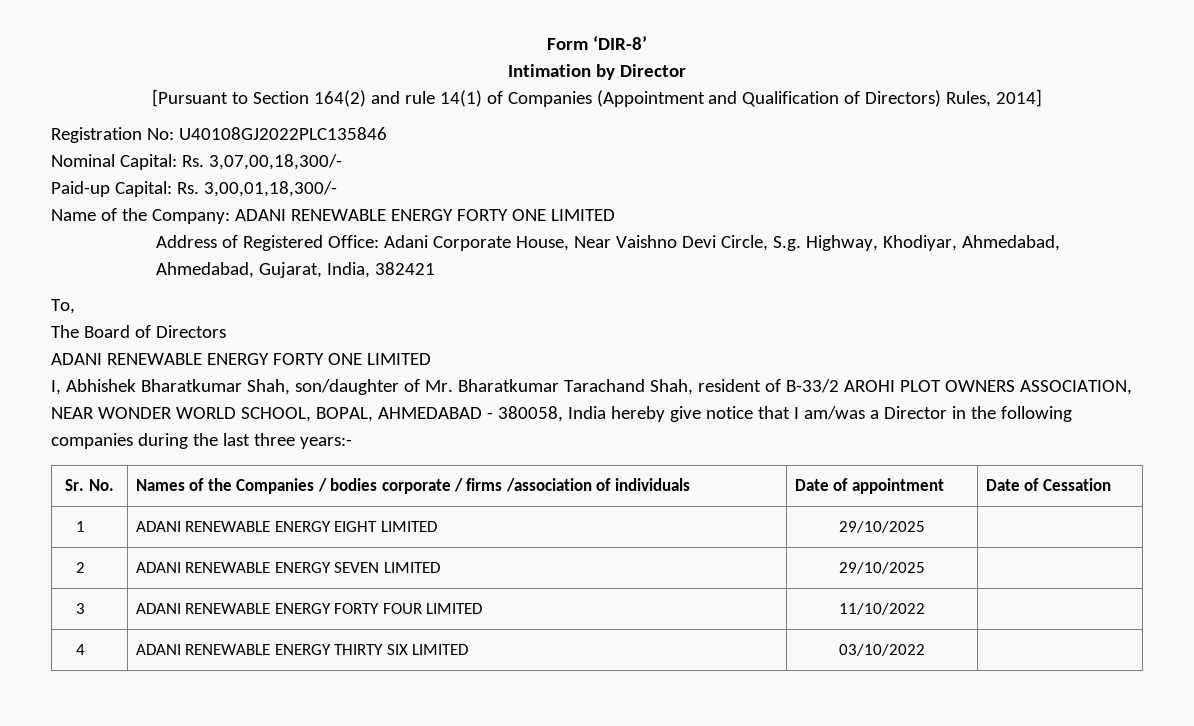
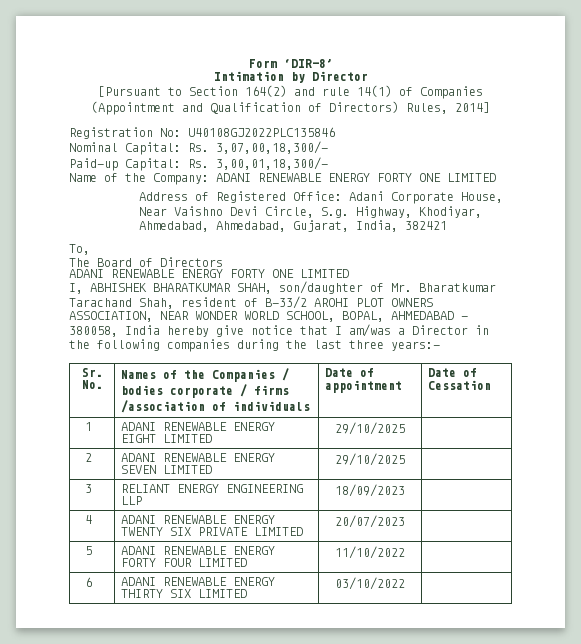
- I, Abhishek Bharatkumar Shah, son/daughter of Mr. Bharatkumar Tarachand Shah, resident of B-33/2 AROHI PLOT OWNERS ASSOCIATION, NEAR WONDER WORLD SCHOOL, BOPAL, AHMEDABAD - 380058, India hereby give notice that I am/was a Director in the following companies during the last three years:-
+ I, ABHISHEK BHARATKUMAR SHAH, son/daughter of Mr. Bharatkumar Tarachand Shah, resident of B-33/2 AROHI PLOT OWNERS ASSOCIATION, NEAR WONDER WORLD SCHOOL, BOPAL, AHMEDABAD - 380058, India hereby give notice that I am/was a Director in the following companies during the last three years:-
- 3 | ADANI RENEWABLE ENERGY FORTY FOUR LIMITED | 11/10/2022 |
+ 3 | RELIANT ENERGY ENGINEERING LLP | 18/09/2023 |
+ 4 | ADANI RENEWABLE ENERGY TWENTY SIX PRIVATE LIMITED | 20/07/2023 |
+ 5 | ADANI RENEWABLE ENERGY FORTY FOUR LIMITED | 11/10/2022 |
- 4 | ADANI RENEWABLE ENERGY THIRTY SIX LIMITED | 03/10/2022 |
+ 6 | ADANI RENEWABLE ENERGY THIRTY SIX LIMITED | 03/10/2022 |

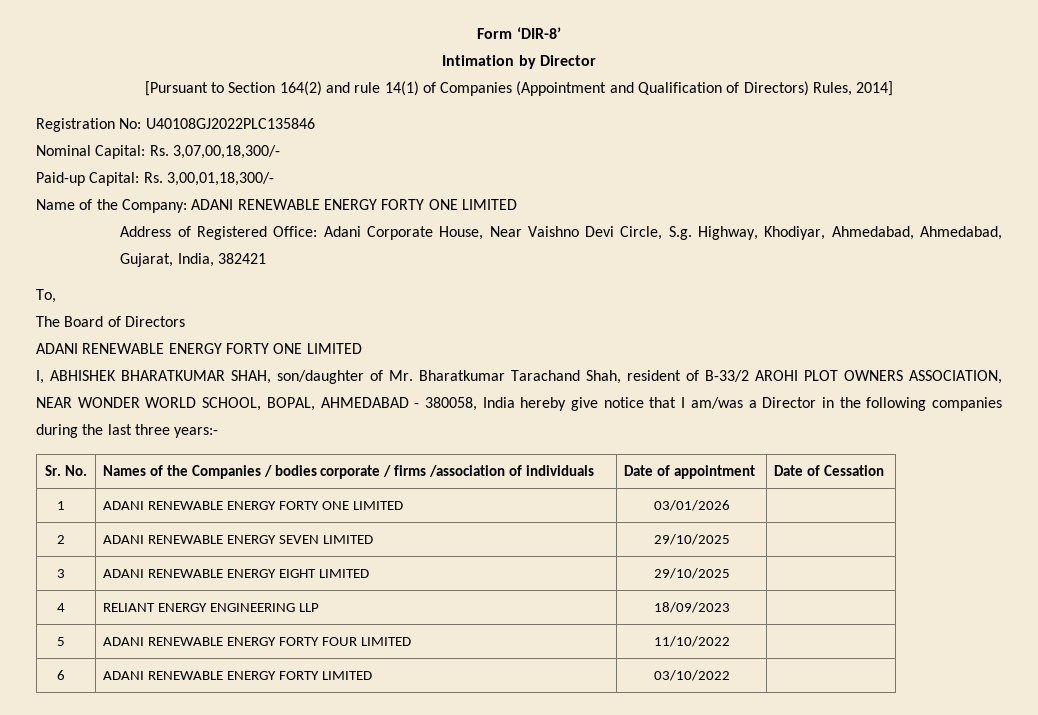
- 1 | ADANI RENEWABLE ENERGY EIGHT LIMITED | 29/10/2025 |
+ 1 | ADANI RENEWABLE ENERGY FORTY ONE LIMITED | 03/01/2026 |
- 3 | RELIANT ENERGY ENGINEERING LLP | 18/09/2023 |
+ 3 | ADANI RENEWABLE ENERGY EIGHT LIMITED | 29/10/2025 |
+ 4 | RELIANT ENERGY ENGINEERING LLP | 18/09/2023 |
- 4 | ADANI RENEWABLE ENERGY TWENTY SIX PRIVATE LIMITED | 20/07/2023 |
- 6 | ADANI RENEWABLE ENERGY THIRTY SIX LIMITED | 03/10/2022 |
+ 6 | ADANI RENEWABLE ENERGY FORTY LIMITED | 03/10/2022 |

